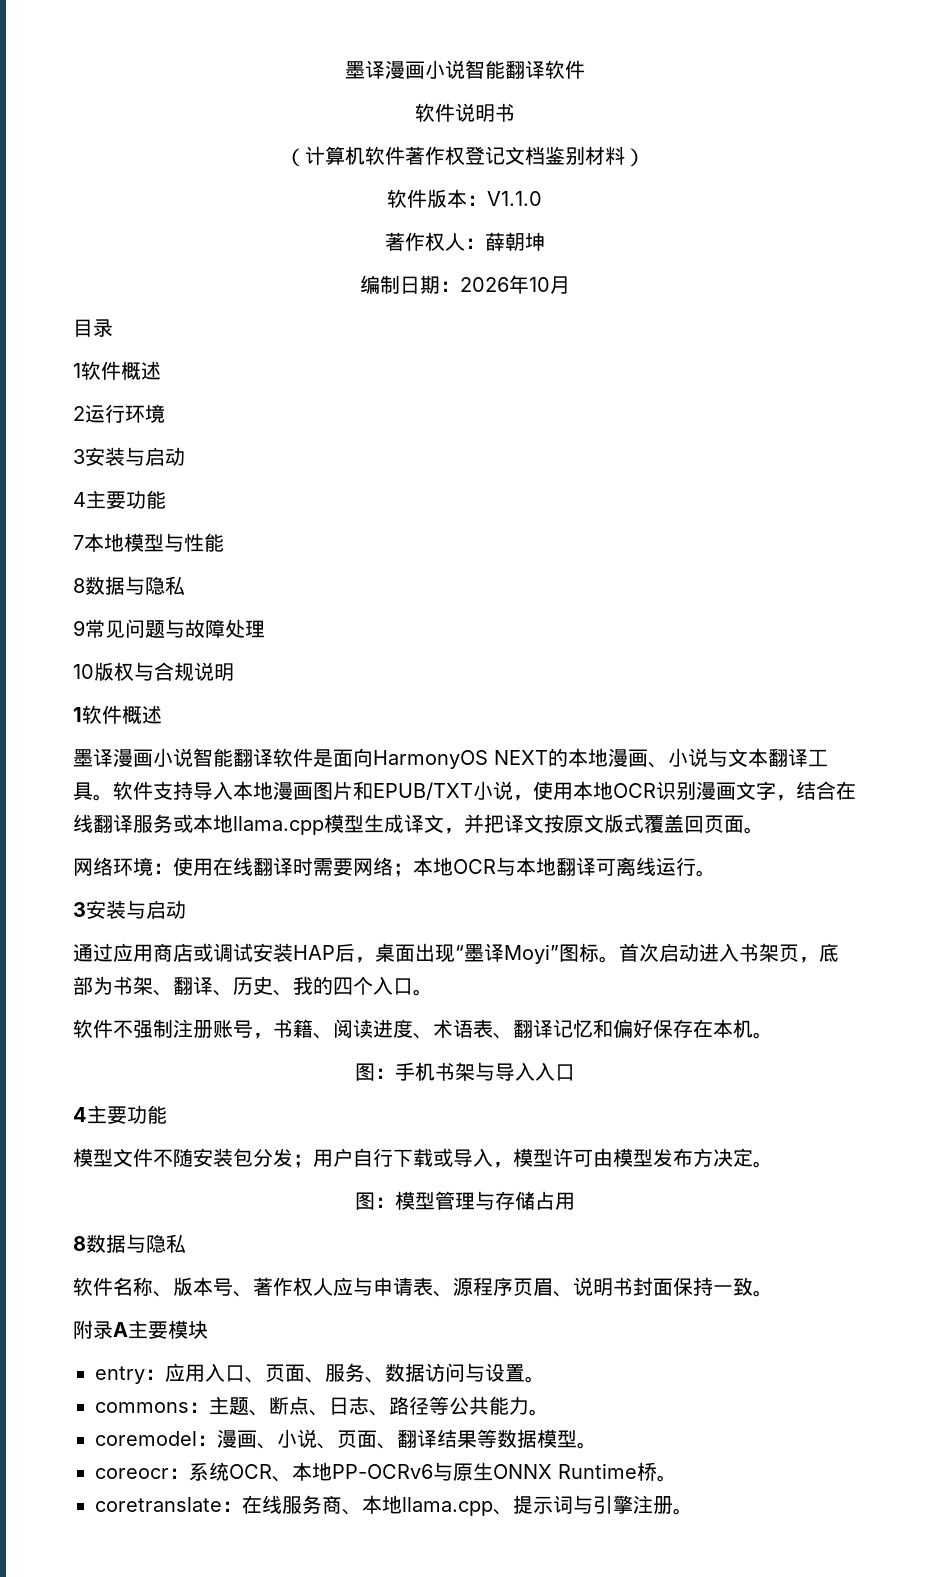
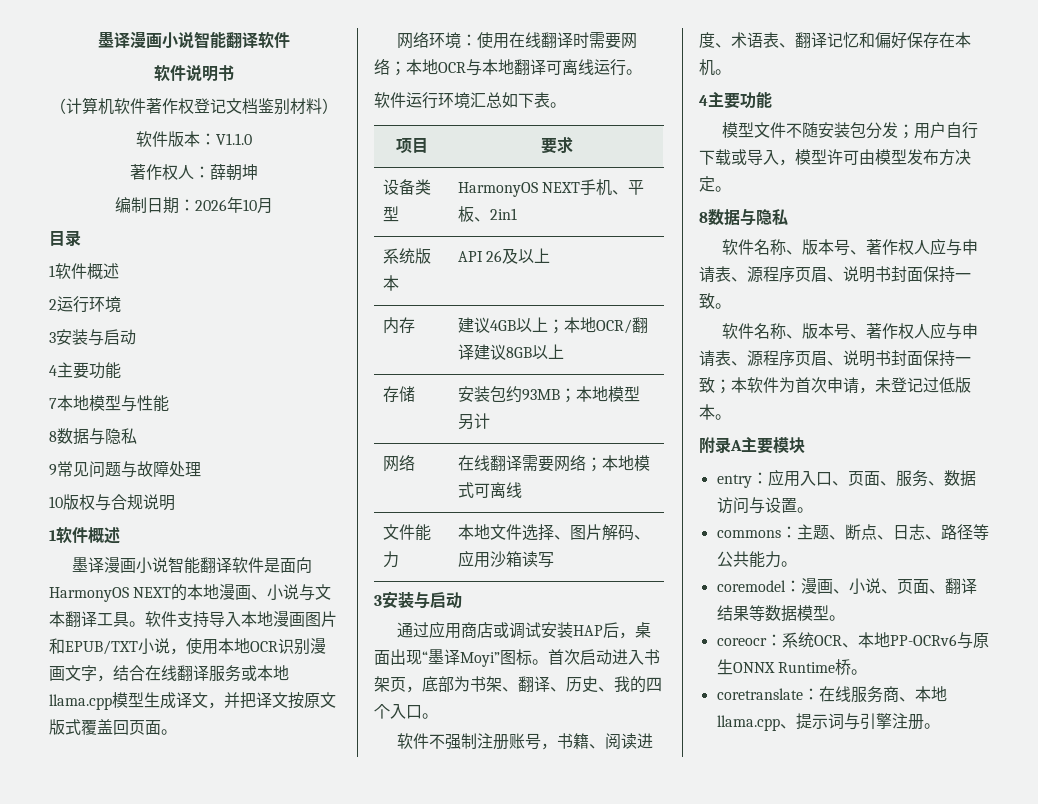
+ 软件运行环境汇总如下表。
+ 项目 | 要求
+ 设备类型 | HarmonyOS NEXT手机、平板、2in1
+ 系统版本 | API 26及以上
+ 内存 | 建议4GB以上；本地OCR/翻译建议8GB以上
+ 存储 | 安装包约93MB；本地模型另计
+ 网络 | 在线翻译需要网络；本地模式可离线
+ 文件能力 | 本地文件选择、图片解码、应用沙箱读写
- 图：手机书架与导入入口
- 图：模型管理与存储占用
+ 软件名称、版本号、著作权人应与申请表、源程序页眉、说明书封面保持一致；本软件为首次申请，未登记过低版本。

